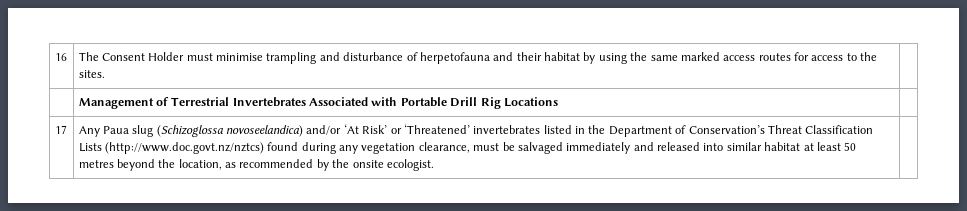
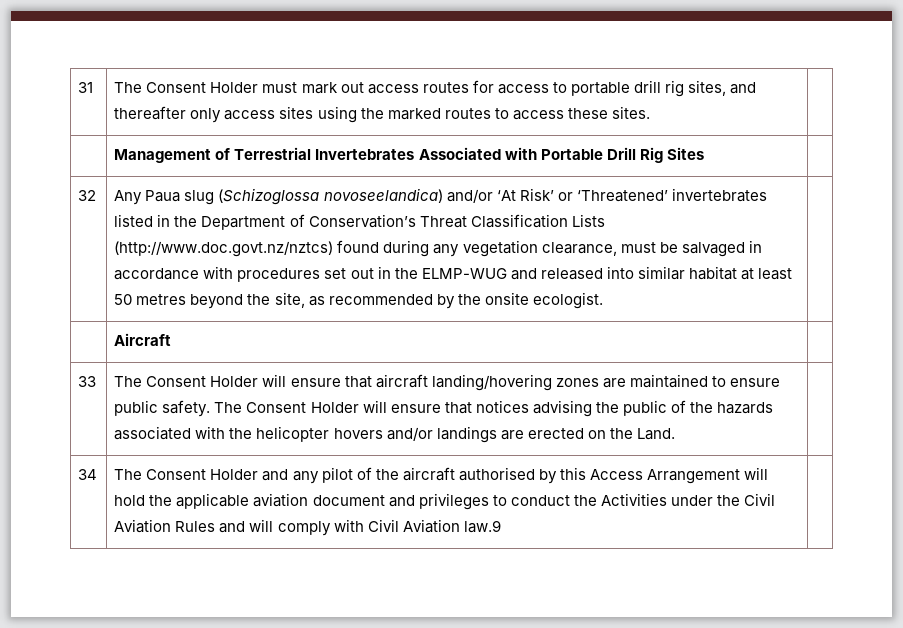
- 16 | The Consent Holder must minimise trampling and disturbance of herpetofauna and their habitat by using the same marked access routes for access to the sites. |
+ 31 | The Consent Holder must mark out access routes for access to portable drill rig sites, and thereafter only access sites using the marked routes to access these sites. |
- | Management of Terrestrial Invertebrates Associated with Portable Drill Rig Locations |
- 17
+ | Management of Terrestrial Invertebrates Associated with Portable Drill Rig Sites |
+ 32
- Any Paua slug (Schizoglossa novoseelandica) and/or ‘At Risk’ or ‘Threatened’ invertebrates listed in the Department of Conservation’s Threat Classification Lists (http://www.doc.govt.nz/nztcs) found during any vegetation clearance, must be salvaged immediately and released into similar habitat at least 50 metres beyond the location, as recommended by the onsite ecologist.
+ Any Paua slug (Schizoglossa novoseelandica) and/or ‘At Risk’ or ‘Threatened’ invertebrates listed in the Department of Conservation’s Threat Classification Lists (http://www.doc.govt.nz/nztcs) found during any vegetation clearance, must be salvaged in accordance with procedures set out in the ELMP-WUG and released into similar habitat at least 50 metres beyond the site, as recommended by the onsite ecologist.
+ | Aircraft |
+ 33 | The Consent Holder will ensure that aircraft landing/hovering zones are maintained to ensure public safety. The Consent Holder will ensure that notices advising the public of the hazards associated with the helicopter hovers and/or landings are erected on the Land. |
+ 34 | The Consent Holder and any pilot of the aircraft authorised by this Access Arrangement will hold the applicable aviation document and privileges to conduct the Activities under the Civil Aviation Rules and will comply with Civil Aviation law.9 |

